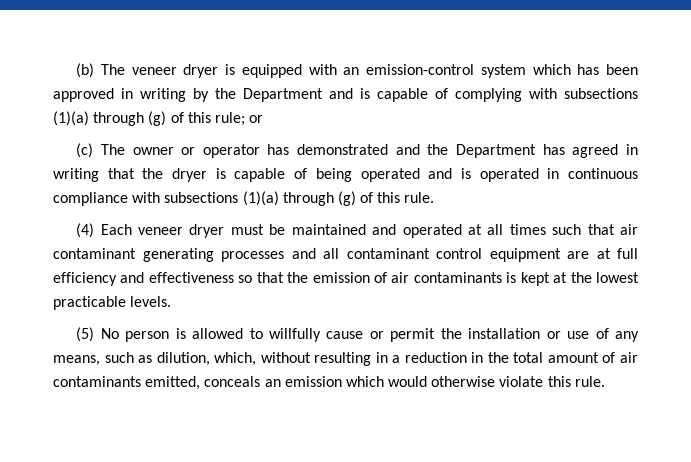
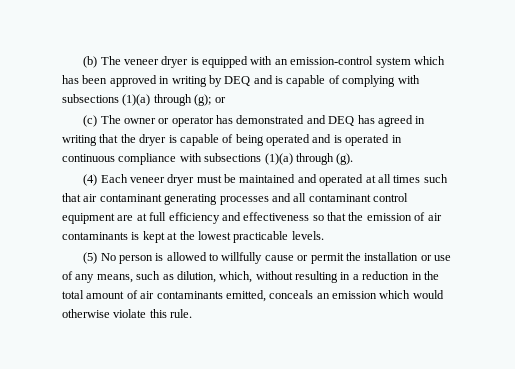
- (b) The veneer dryer is equipped with an emission-control system which has been approved in writing by the Department and is capable of complying with subsections (1)(a) through (g) of this rule; or
+ (b) The veneer dryer is equipped with an emission-control system which has been approved in writing by DEQ and is capable of complying with subsections (1)(a) through (g); or
- (c) The owner or operator has demonstrated and the Department has agreed in writing that the dryer is capable of being operated and is operated in continuous compliance with subsections (1)(a) through (g) of this rule.
+ (c) The owner or operator has demonstrated and DEQ has agreed in writing that the dryer is capable of being operated and is operated in continuous compliance with subsections (1)(a) through (g).

